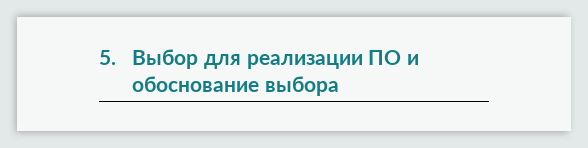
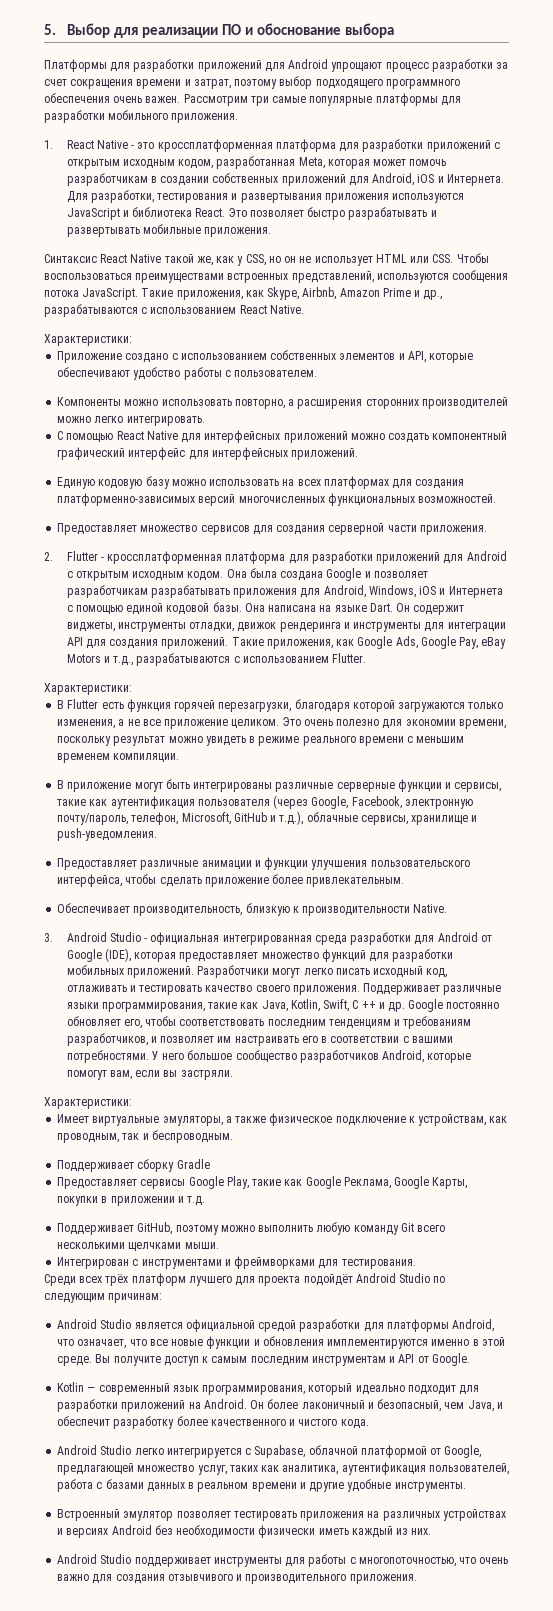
+ Платформы для разработки приложений для Android упрощают процесс разработки за счет сокращения времени и затрат, поэтому выбор подходящего программного обеспечения очень важен. Рассмотрим три самые популярные платформы для разработки мобильного приложения.
+ 1. React Native - это кроссплатформенная платформа для разработки приложений с открытым исходным кодом, разработанная Meta, которая может помочь разработчикам в создании собственных приложений для Android, iOS и Интернета. Для разработки, тестирования и развертывания приложения используются JavaScript и библиотека React. Это позволяет быстро разрабатывать и развертывать мобильные приложения.
+ Синтаксис React Native такой же, как у CSS, но он не использует HTML или CSS. Чтобы воспользоваться преимуществами встроенных представлений, используются сообщения потока JavaScript. Такие приложения, как Skype, Airbnb, Amazon Prime и др., разрабатываются с использованием React Native.
+ Характеристики:
+ Приложение создано с использованием собственных элементов и API, которые обеспечивают удобство работы с пользователем.
+ Компоненты можно использовать повторно, а расширения сторонних производителей можно легко интегрировать.
+ С помощью React Native для интерфейсных приложений можно создать компонентный графический интерфейс для интерфейсных приложений.
+ Единую кодовую базу можно использовать на всех платформах для создания платформенно-зависимых версий многочисленных функциональных возможностей.
+ Предоставляет множество сервисов для создания серверной части приложения.
+ 2. Flutter - кроссплатформенная платформа для разработки приложений для Android с открытым исходным кодом. Она была создана Google и позволяет разработчикам разрабатывать приложения для Android, Windows, iOS и Интернета с помощью единой кодовой базы. Она написана на языке Dart. Он содержит виджеты, инструменты отладки, движок рендеринга и инструменты для интеграции API для создания приложений. Такие приложения, как Google Ads, Google Pay, eBay Motors и т.д., разрабатываются с использованием Flutter.
+ Характеристики:
+ В Flutter есть функция горячей перезагрузки, благодаря которой загружаются только изменения, а не все приложение целиком. Это очень полезно для экономии времени, поскольку результат можно увидеть в режиме реального времени с меньшим временем компиляции.
+ В приложение могут быть интегрированы различные серверные функции и сервисы, такие как аутентификация пользователя (через Google, Facebook, электронную почту/пароль, телефон, Microsoft, GitHub и т.д.), облачные сервисы, хранилище и push-уведомления.
+ Предоставляет различные анимации и функции улучшения пользовательского интерфейса, чтобы сделать приложение более привлекательным.
+ Обеспечивает производительность, близкую к производительности Native.
+ 3. Android Studio - официальная интегрированная среда разработки для Android от Google (IDE), которая предоставляет множество функций для разработки мобильных приложений. Разработчики могут легко писать исходный код, отлаживать и тестировать качество своего приложения. Поддерживает различные языки программирования, такие как Java, Kotlin, Swift, C ++ и др. Google постоянно обновляет его, чтобы соответствовать последним тенденциям и требованиям разработчиков, и позволяет им настраивать его в соответствии с вашими потребностями. У него большое сообщество разработчиков Android, которые помогут вам, если вы застряли.
+ Характеристики:
+ Имеет виртуальные эмуляторы, а также физическое подключение к устройствам, как проводным, так и беспроводным.
+ Поддерживает сборку Gradle
+ Предоставляет сервисы Google Play, такие как Google Реклама, Google Карты, покупки в приложении и т.д.
+ Поддерживает GitHub, поэтому можно выполнить любую команду Git всего несколькими щелчками мыши.
+ Интегрирован с инструментами и фреймворками для тестирования.
+ Среди всех трёх платформ лучшего для проекта подойдёт Android Studio по следующим причинам:
+ Android Studio является официальной средой разработки для платформы Android, что означает, что все новые функции и обновления имплементируются именно в этой среде. Вы получите доступ к самым последним инструментам и API от Google.
+ Kotlin — современный язык программирования, который идеально подходит для разработки приложений на Android. Он более лаконичный и безопасный, чем Java, и обеспечит разработку более качественного и чистого кода.
+ Android Studio легко интегрируется с Supabase, облачной платформой от Google, предлагающей множество услуг, таких как аналитика, аутентификация пользователей, работа с базами данных в реальном времени и другие удобные инструменты.
+ Встроенный эмулятор позволяет тестировать приложения на различных устройствах и версиях Android без необходимости физически иметь каждый из них.
+ Android Studio поддерживает инструменты для работы с многопоточностью, что очень важно для создания отзывчивого и производительного приложения.

